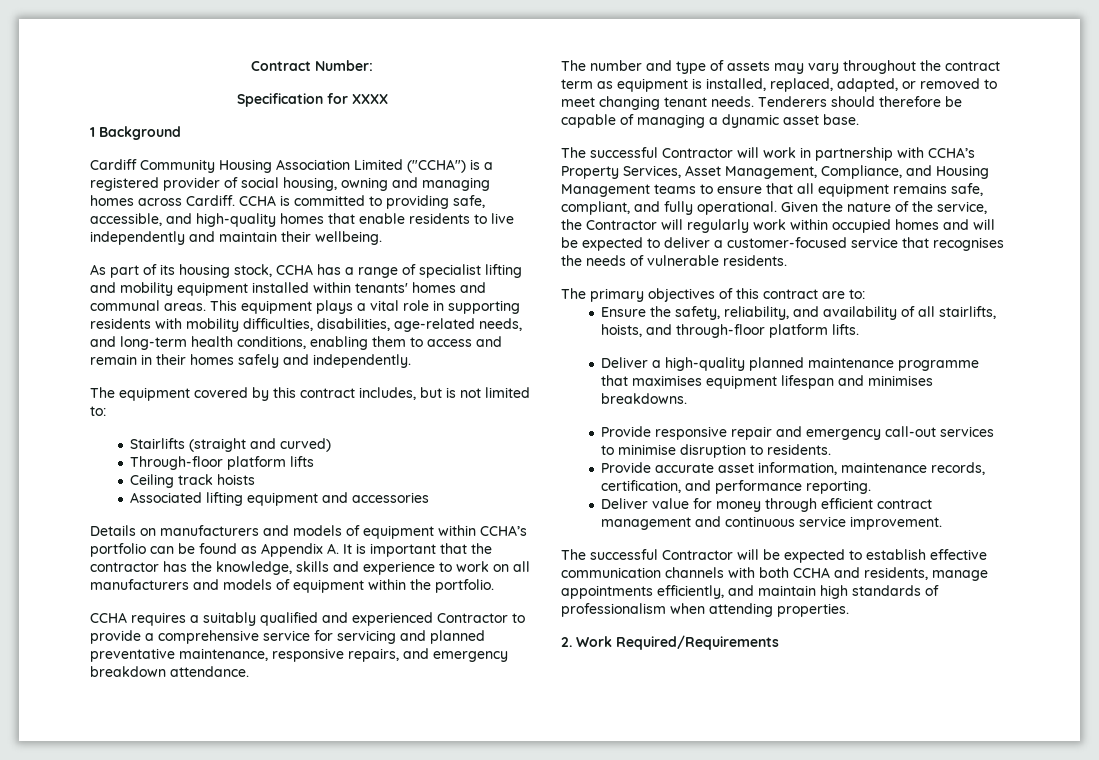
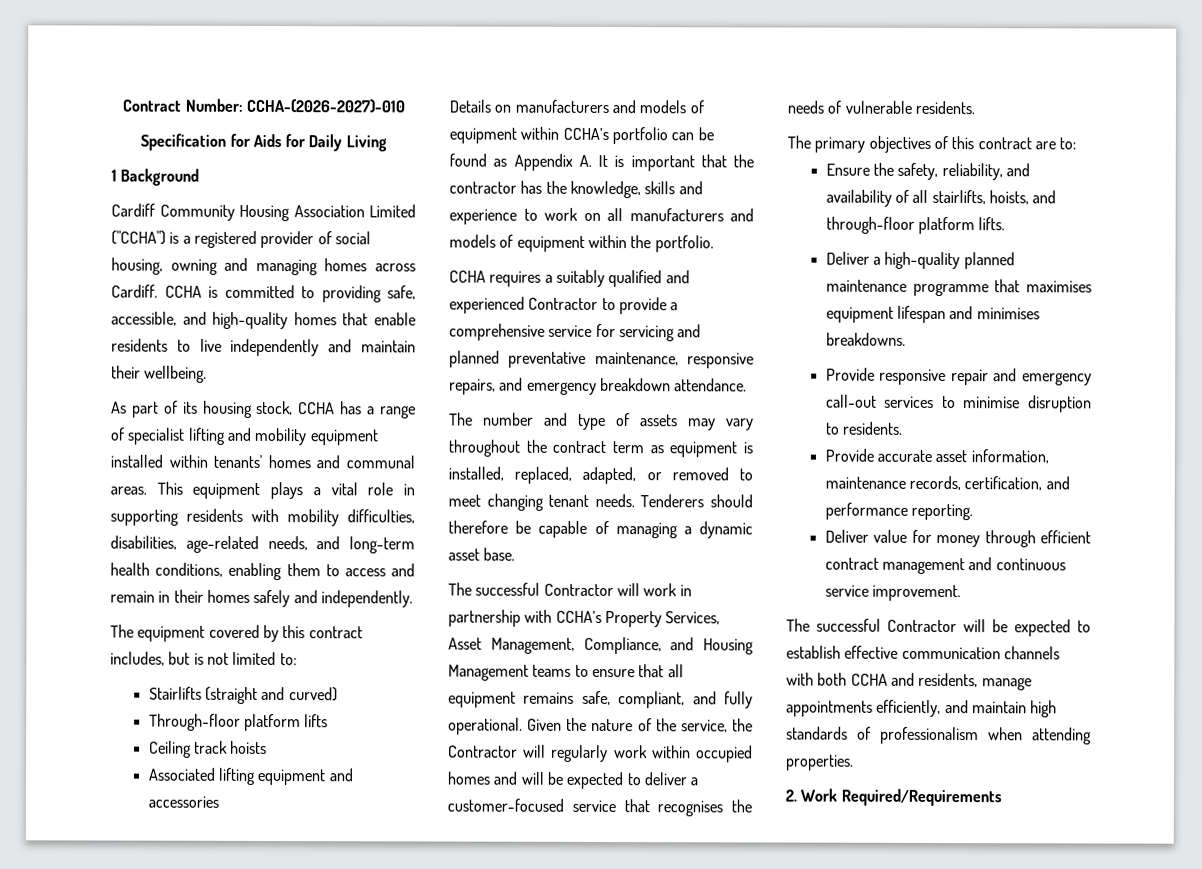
- Contract Number:
+ Contract Number: CCHA-(2026-2027)-010
- Specification for XXXX
+ Specification for Aids for Daily Living

